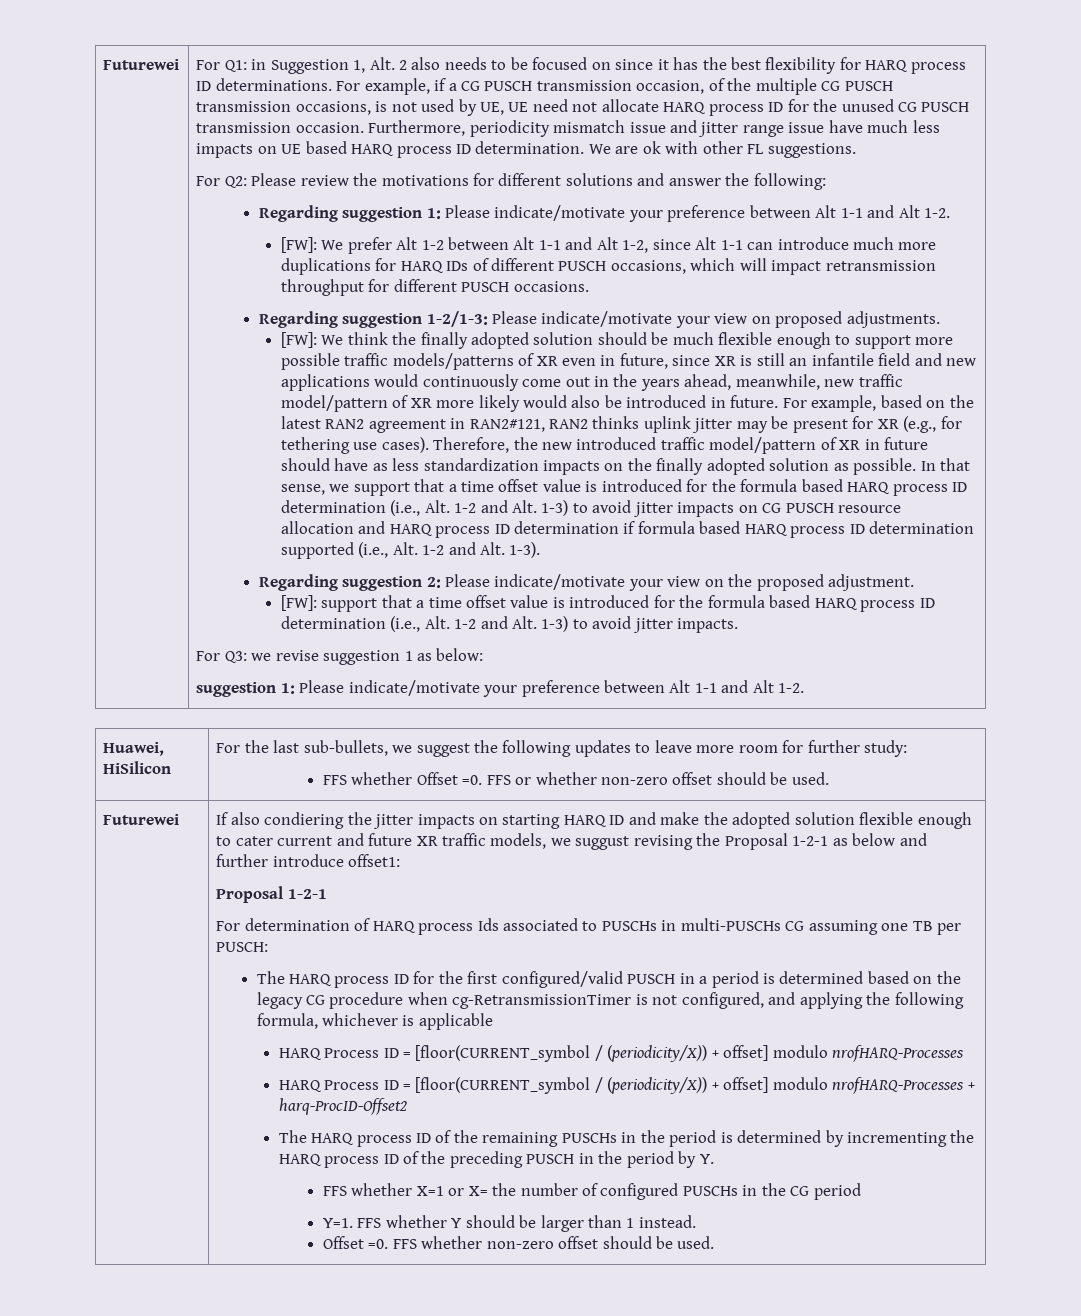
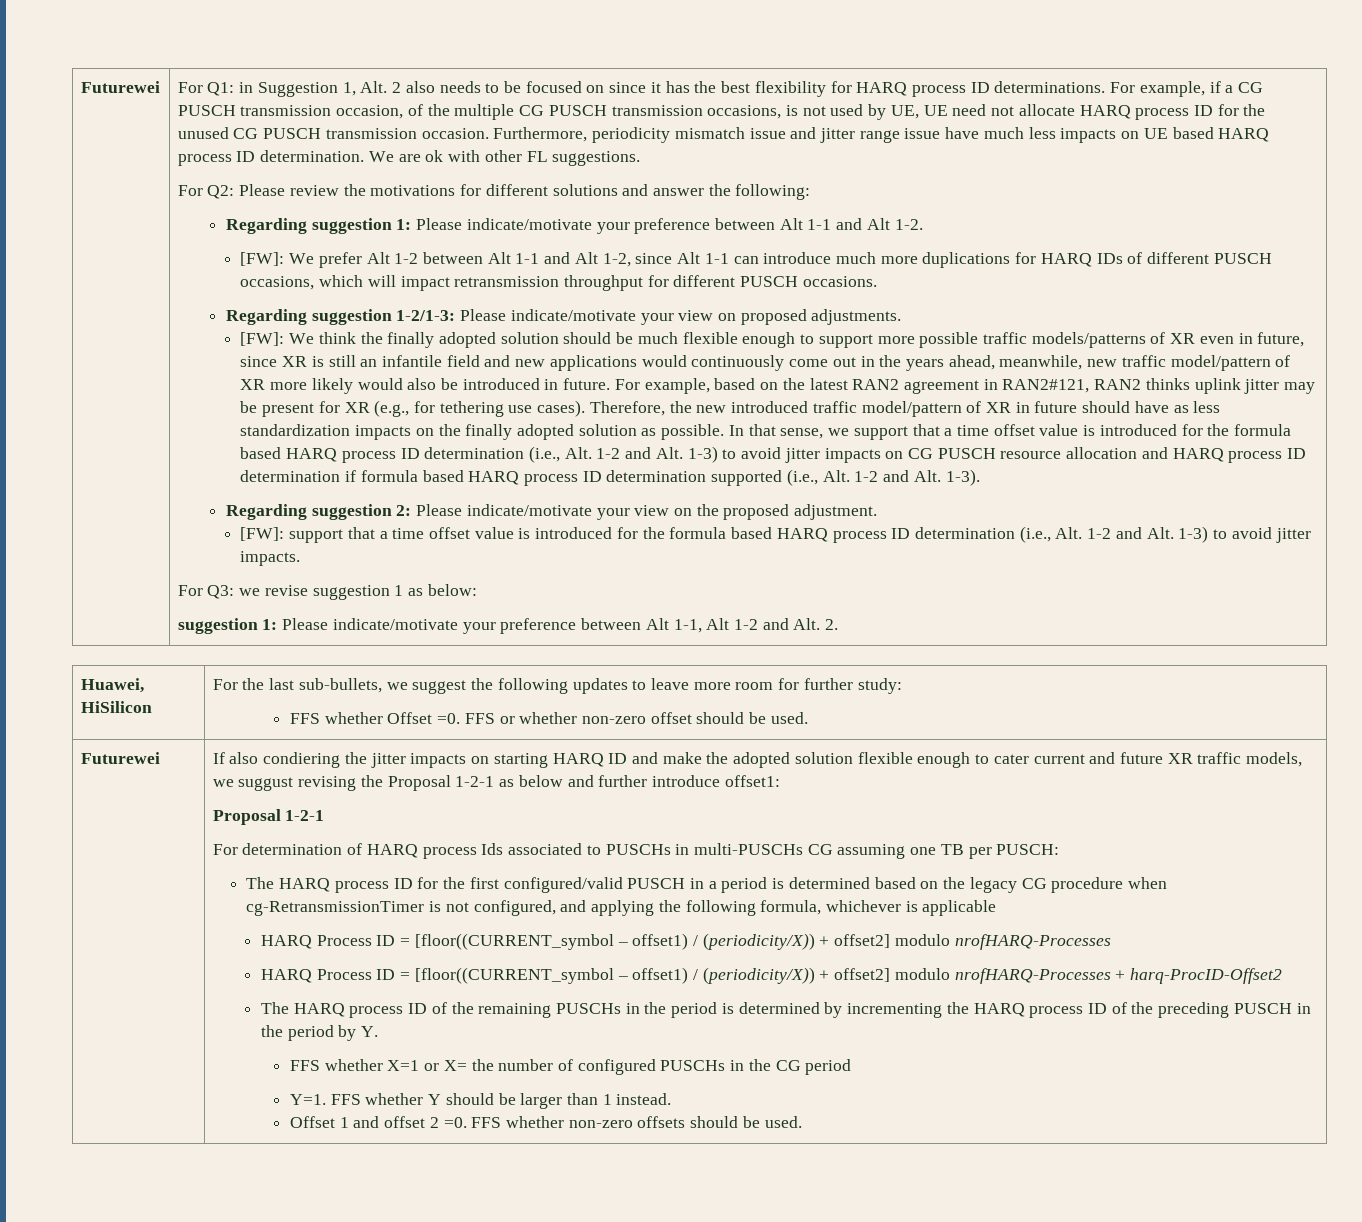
  For Q3: we revise suggestion 1 as below:
- suggestion 1: Please indicate/motivate your preference between Alt 1-1 and Alt 1-2.
+ suggestion 1: Please indicate/motivate your preference between Alt 1-1, Alt 1-2 and Alt. 2.
  The HARQ process ID for the first configured/valid PUSCH in a period is determined based on the legacy CG procedure when cg-RetransmissionTimer is not configured, and applying the following formula, whichever is applicable
- HARQ Process ID = [floor(CURRENT_symbol / (periodicity/X)) + offset] modulo nrofHARQ-Processes
+ HARQ Process ID = [floor((CURRENT_symbol – offset1) / (periodicity/X)) + offset2] modulo nrofHARQ-Processes
- HARQ Process ID = [floor(CURRENT_symbol / (periodicity/X)) + offset] modulo nrofHARQ-Processes + harq-ProcID-Offset2
+ HARQ Process ID = [floor((CURRENT_symbol – offset1) / (periodicity/X)) + offset2] modulo nrofHARQ-Processes + harq-ProcID-Offset2
  Y=1. FFS whether Y should be larger than 1 instead.
- Offset =0.
+ Offset 1 and offset 2 =0.
- FFS whether non-zero offset should be used.
+ FFS whether non-zero offsets should be used.

